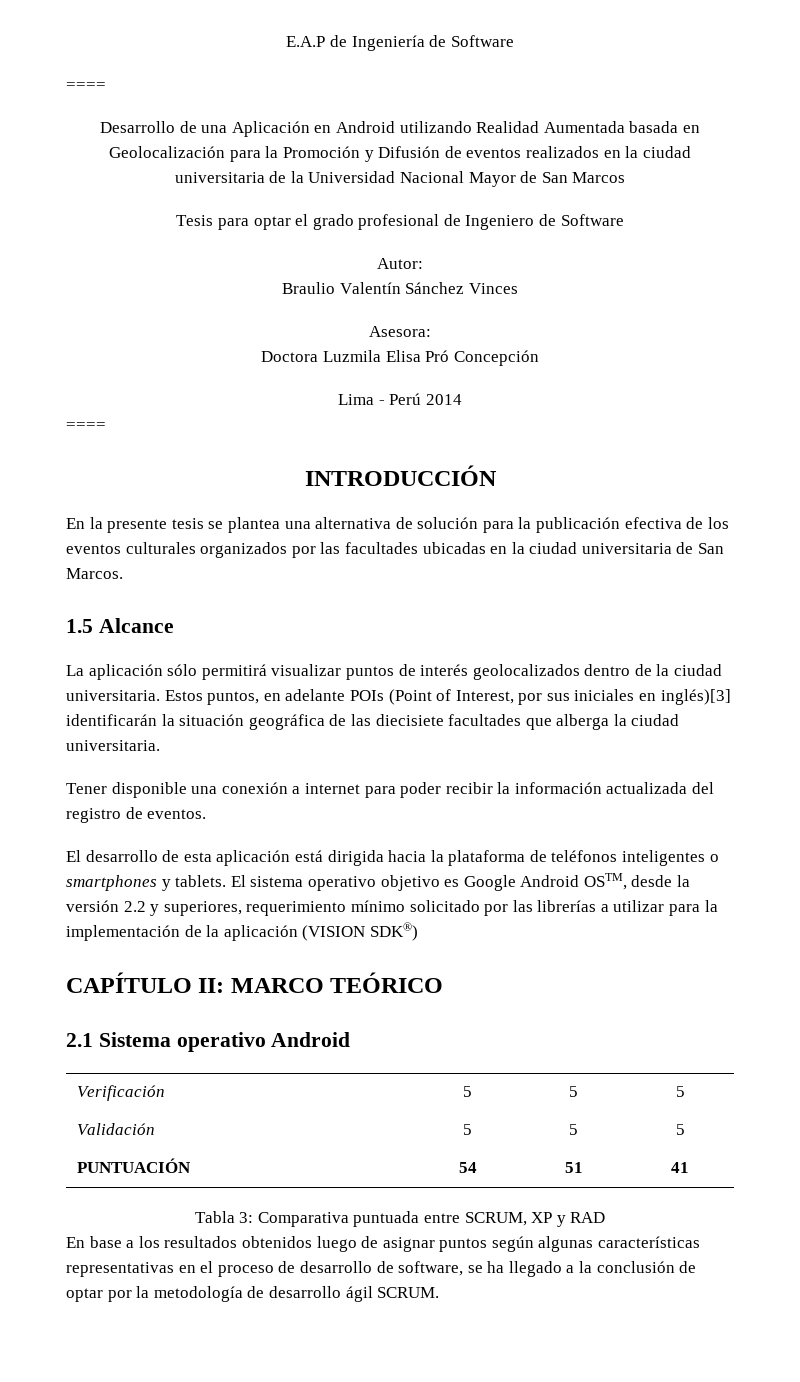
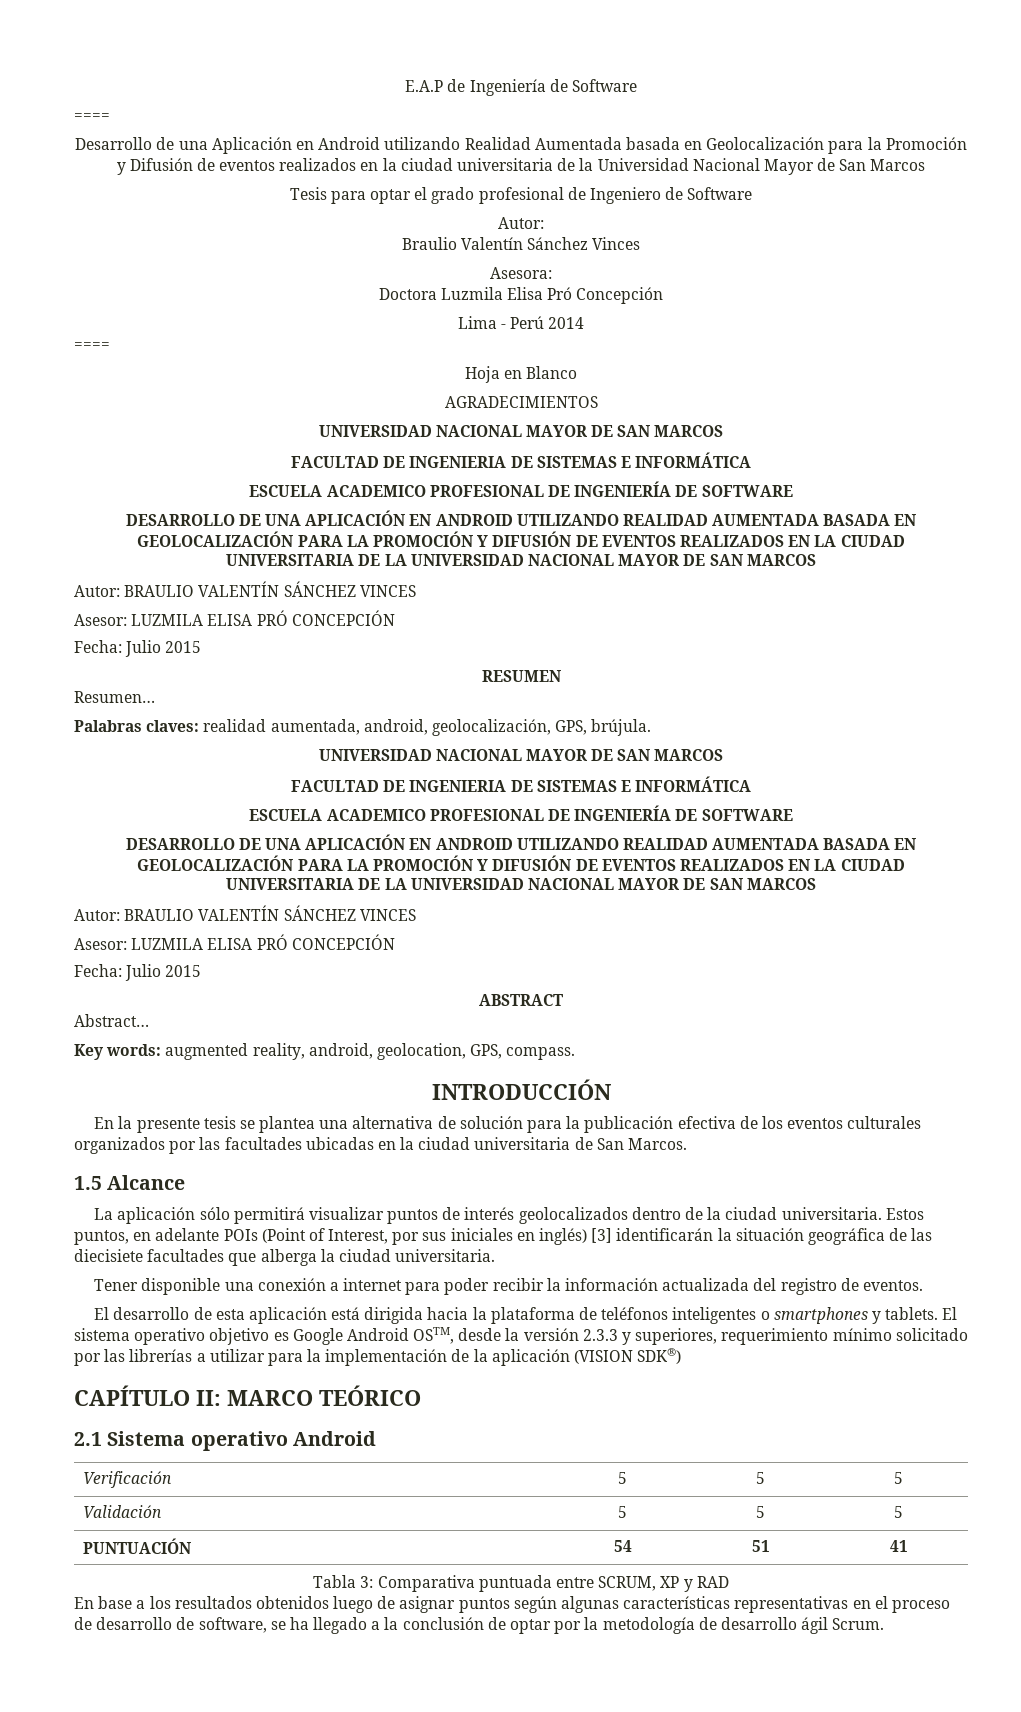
+ Hoja en Blanco
+ AGRADECIMIENTOS
+ UNIVERSIDAD NACIONAL MAYOR DE SAN MARCOS
+ FACULTAD DE INGENIERIA DE SISTEMAS E INFORMÁTICA
+ ESCUELA ACADEMICO PROFESIONAL DE INGENIERÍA DE SOFTWARE
+ DESARROLLO DE UNA APLICACIÓN EN ANDROID UTILIZANDO REALIDAD AUMENTADA BASADA EN GEOLOCALIZACIÓN PARA LA PROMOCIÓN Y DIFUSIÓN DE EVENTOS REALIZADOS EN LA CIUDAD UNIVERSITARIA DE LA UNIVERSIDAD NACIONAL MAYOR DE SAN MARCOS
+ Autor: BRAULIO VALENTÍN SÁNCHEZ VINCES
+ Asesor: LUZMILA ELISA PRÓ CONCEPCIÓN
+ Fecha: Julio 2015
+ RESUMEN
+ Resumen…
+ Palabras claves: realidad aumentada, android, geolocalización, GPS, brújula.
+ UNIVERSIDAD NACIONAL MAYOR DE SAN MARCOS
+ FACULTAD DE INGENIERIA DE SISTEMAS E INFORMÁTICA
+ ESCUELA ACADEMICO PROFESIONAL DE INGENIERÍA DE SOFTWARE
+ DESARROLLO DE UNA APLICACIÓN EN ANDROID UTILIZANDO REALIDAD AUMENTADA BASADA EN GEOLOCALIZACIÓN PARA LA PROMOCIÓN Y DIFUSIÓN DE EVENTOS REALIZADOS EN LA CIUDAD UNIVERSITARIA DE LA UNIVERSIDAD NACIONAL MAYOR DE SAN MARCOS
+ Autor: BRAULIO VALENTÍN SÁNCHEZ VINCES
+ Asesor: LUZMILA ELISA PRÓ CONCEPCIÓN
+ Fecha: Julio 2015
+ ABSTRACT
+ Abstract…
+ Key words: augmented reality, android, geolocation, GPS, compass.
- Estos puntos, en adelante POIs (Point of Interest, por sus iniciales en inglés)[3] identificarán la situación geográfica de las diecisiete facultades que alberga la ciudad universitaria.
+ Estos puntos, en adelante POIs (Point of Interest, por sus iniciales en inglés) [3] identificarán la situación geográfica de las diecisiete facultades que alberga la ciudad universitaria.
- El sistema operativo objetivo es Google Android OSTM, desde la versión 2.2 y superiores, requerimiento mínimo solicitado por las librerías a utilizar para la implementación de la aplicación (VISION SDK®)
+ El sistema operativo objetivo es Google Android OSTM, desde la versión 2.3.3 y superiores, requerimiento mínimo solicitado por las librerías a utilizar para la implementación de la aplicación (VISION SDK®)
- En base a los resultados obtenidos luego de asignar puntos según algunas características representativas en el proceso de desarrollo de software, se ha llegado a la conclusión de optar por la metodología de desarrollo ágil SCRUM.
+ En base a los resultados obtenidos luego de asignar puntos según algunas características representativas en el proceso de desarrollo de software, se ha llegado a la conclusión de optar por la metodología de desarrollo ágil Scrum.

